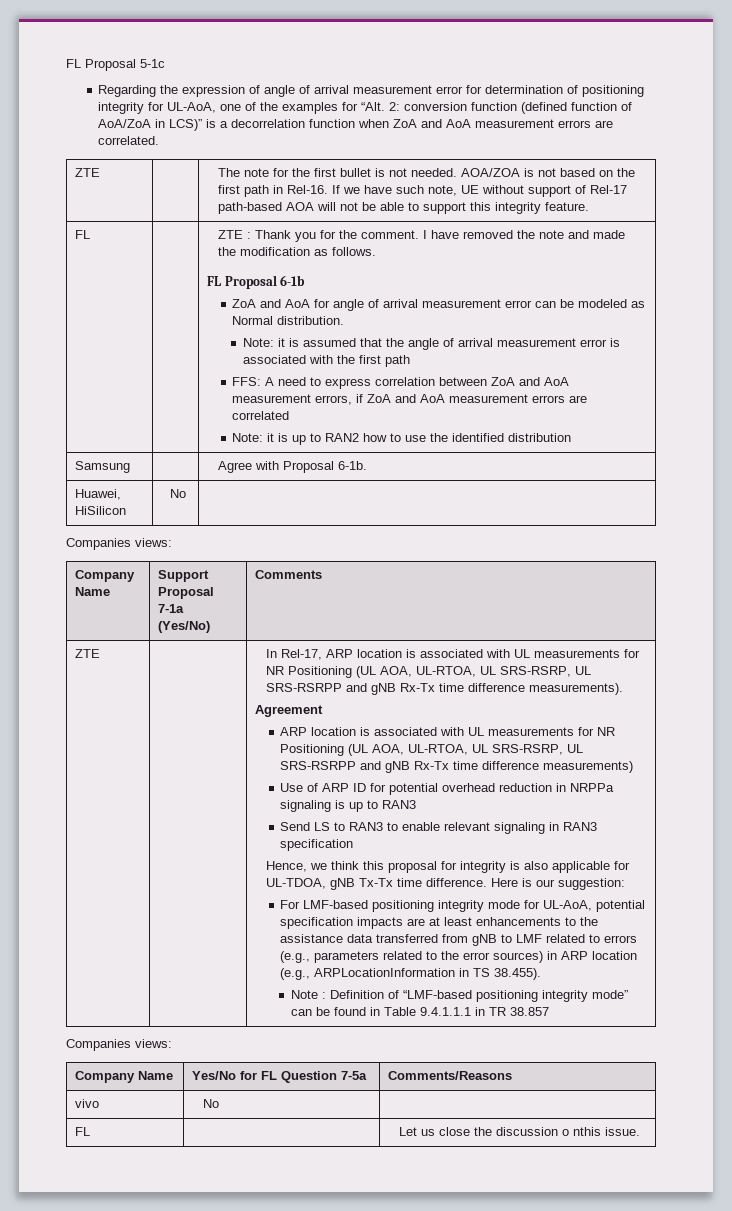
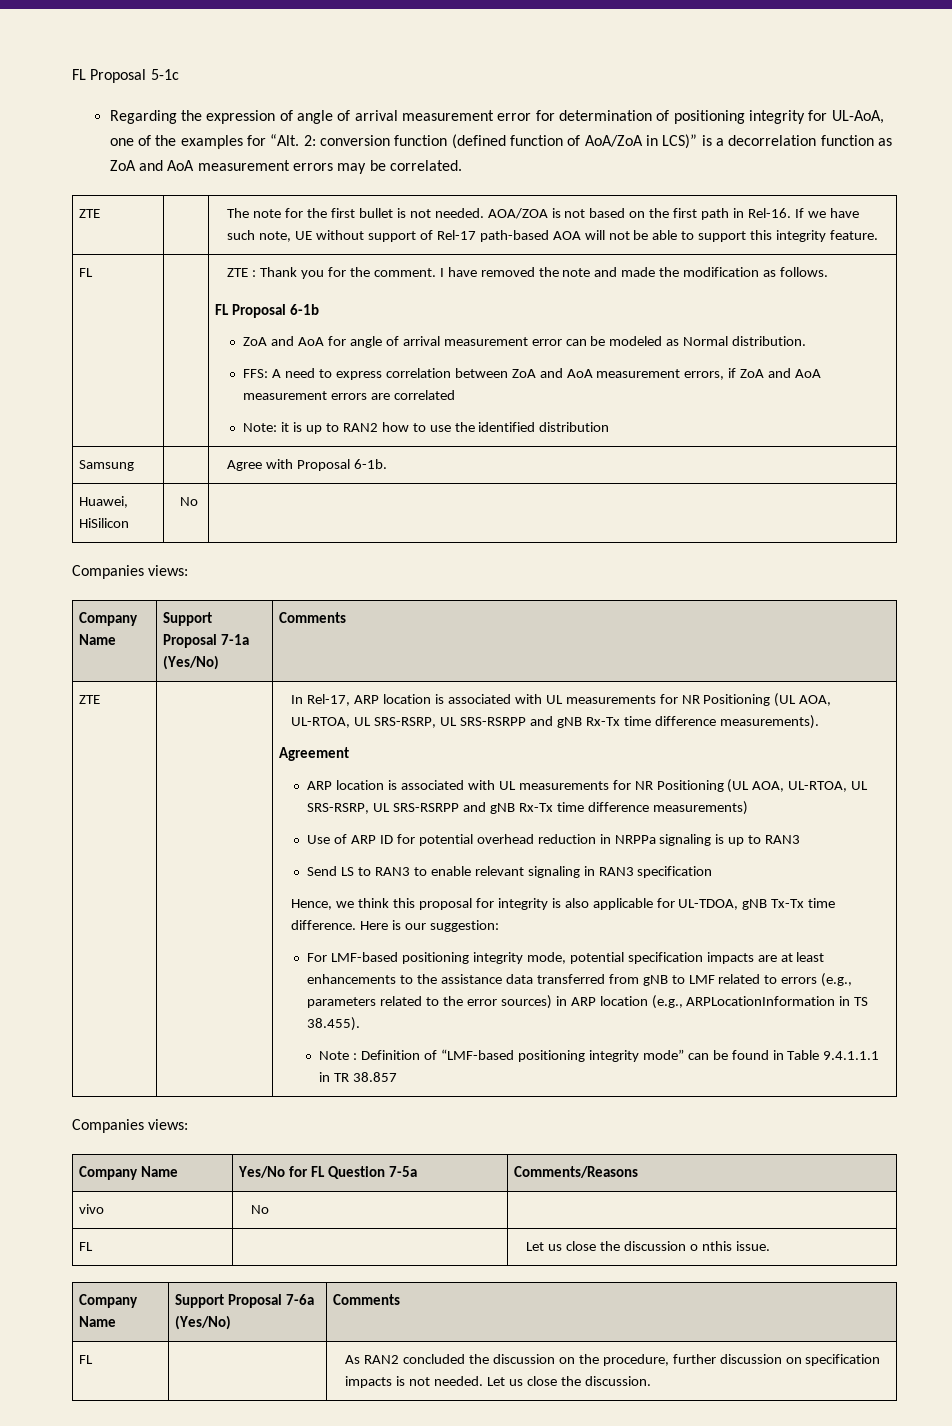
- Regarding the expression of angle of arrival measurement error for determination of positioning integrity for UL-AoA, one of the examples for “Alt. 2: conversion function (defined function of AoA/ZoA in LCS)” is a decorrelation function when ZoA and AoA measurement errors are correlated.
+ Regarding the expression of angle of arrival measurement error for determination of positioning integrity for UL-AoA, one of the examples for “Alt. 2: conversion function (defined function of AoA/ZoA in LCS)” is a decorrelation function as ZoA and AoA measurement errors may be correlated.
- Note: it is assumed that the angle of arrival measurement error is associated with the first path
- For LMF-based positioning integrity mode for UL-AoA, potential specification impacts are at least enhancements to the assistance data transferred from gNB to LMF related to errors (e.g., parameters related to the error sources) in ARP location (e.g., ARPLocationInformation in TS 38.455).
+ For LMF-based positioning integrity mode, potential specification impacts are at least enhancements to the assistance data transferred from gNB to LMF related to errors (e.g., parameters related to the error sources) in ARP location (e.g., ARPLocationInformation in TS 38.455).
+ Company Name | Support Proposal 7-6a (Yes/No) | Comments
+ FL | | As RAN2 concluded the discussion on the procedure, further discussion on specification impacts is not needed. Let us close the discussion.

